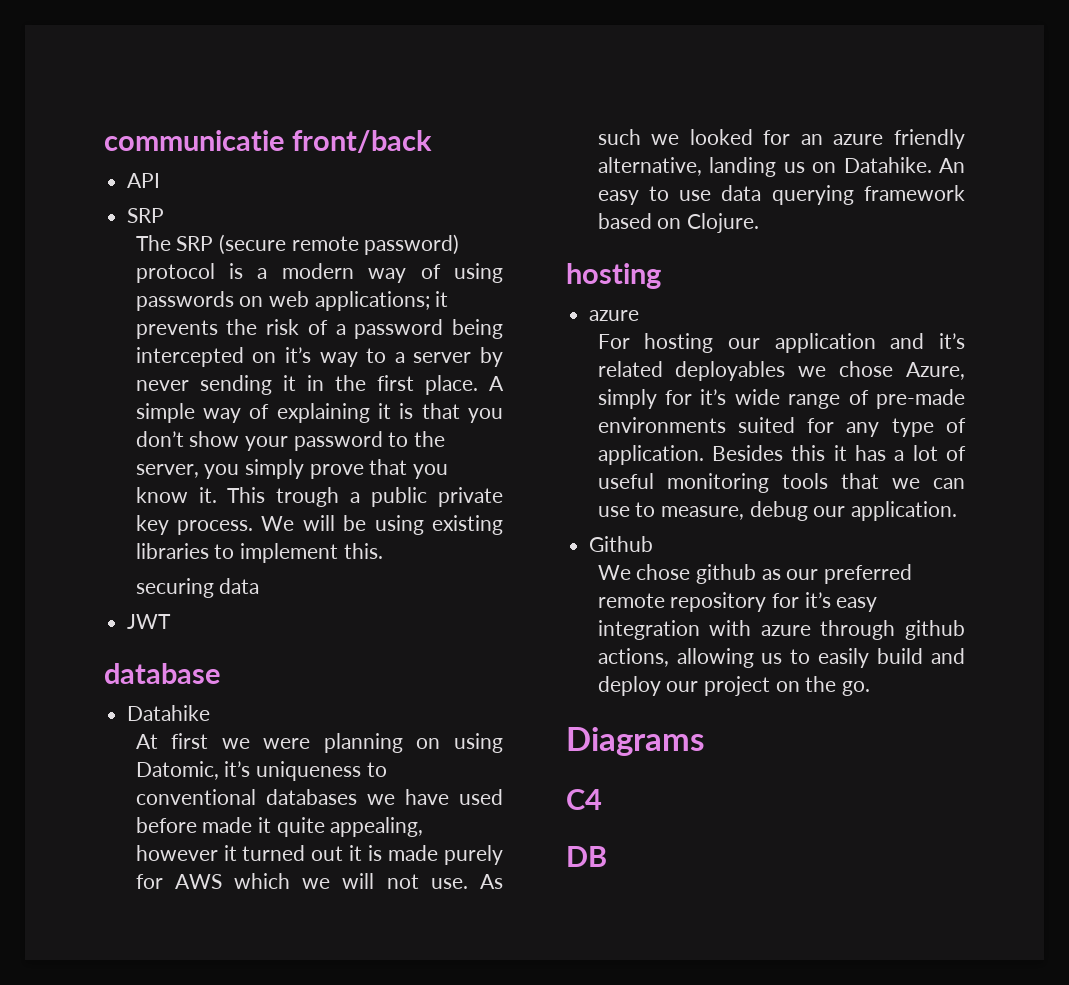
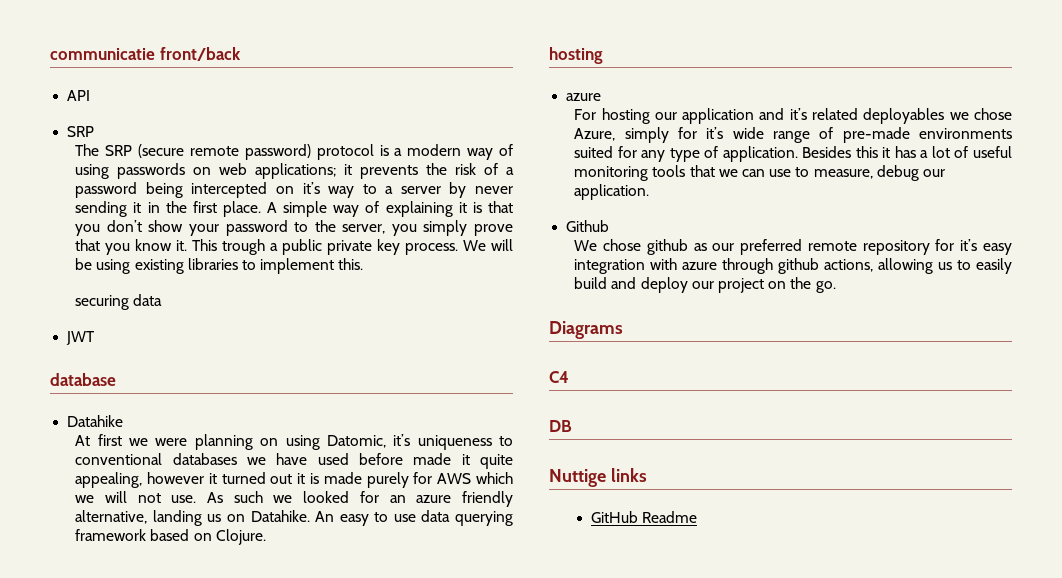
+ Nuttige links
+ GitHub Readme

